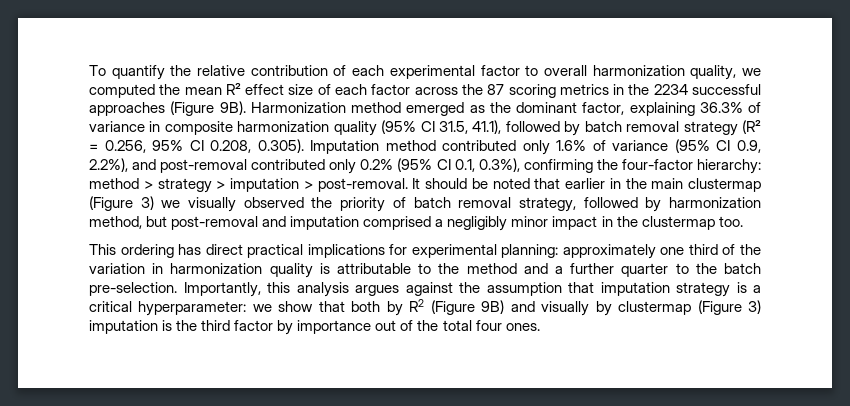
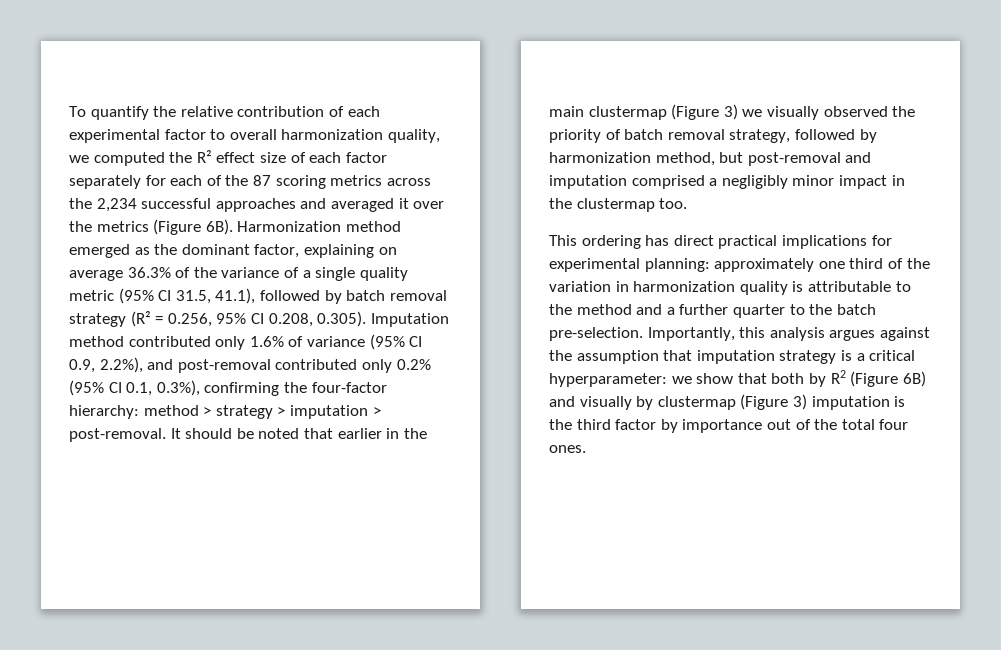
- To quantify the relative contribution of each experimental factor to overall harmonization quality, we computed the mean R² effect size of each factor across the 87 scoring metrics in the 2234 successful approaches (Figure 9B).
+ To quantify the relative contribution of each experimental factor to overall harmonization quality, we computed the R² effect size of each factor separately for each of the 87 scoring metrics across the 2,234 successful approaches and averaged it over the metrics (Figure 6B).
- Harmonization method emerged as the dominant factor, explaining 36.3% of variance in composite harmonization quality (95% CI 31.5, 41.1), followed by batch removal strategy (R² = 0.256, 95% CI 0.208, 0.305). Imputation method contributed only 1.6% of variance (95% CI 0.9, 2.2%), and post-removal contributed only 0.2% (95% CI 0.1, 0.3%), confirming the four-factor hierarchy: method > strategy > imputation > post-removal.
+ Harmonization method emerged as the dominant factor, explaining on average 36.3% of the variance of a single quality metric (95% CI 31.5, 41.1), followed by batch removal strategy (R² = 0.256, 95% CI 0.208, 0.305). Imputation method contributed only 1.6% of variance (95% CI 0.9, 2.2%), and post-removal contributed only 0.2% (95% CI 0.1, 0.3%), confirming the four-factor hierarchy: method > strategy > imputation > post-removal.
- Importantly, this analysis argues against the assumption that imputation strategy is a critical hyperparameter: we show that both by R2 (Figure 9B) and visually by clustermap (Figure 3) imputation is the third factor by importance out of the total four ones.
+ Importantly, this analysis argues against the assumption that imputation strategy is a critical hyperparameter: we show that both by R2 (Figure 6B) and visually by clustermap (Figure 3) imputation is the third factor by importance out of the total four ones.

